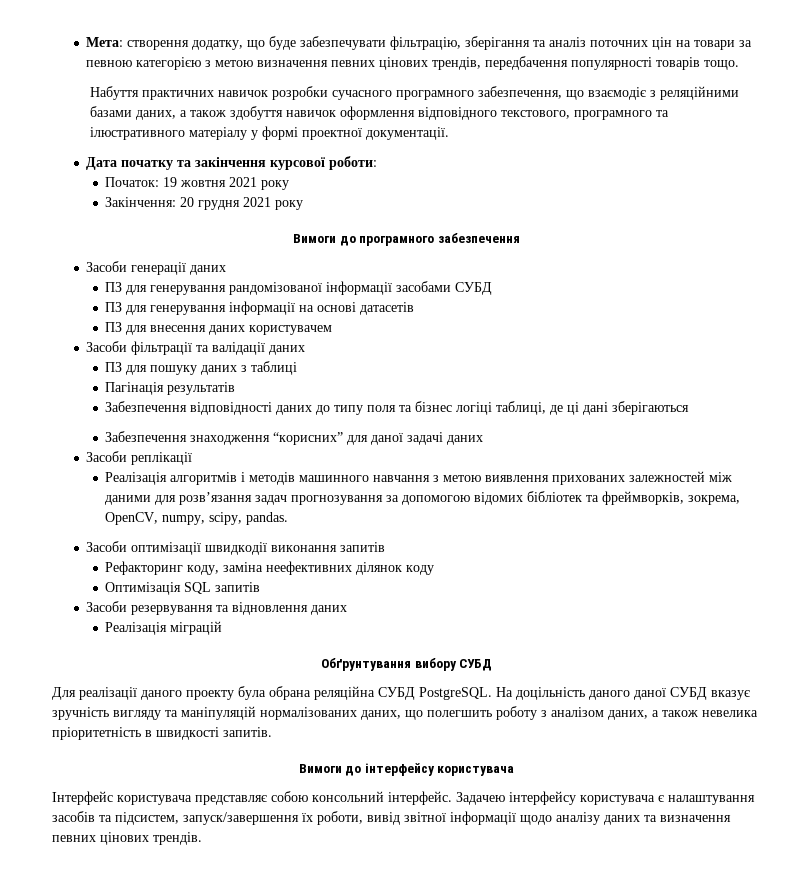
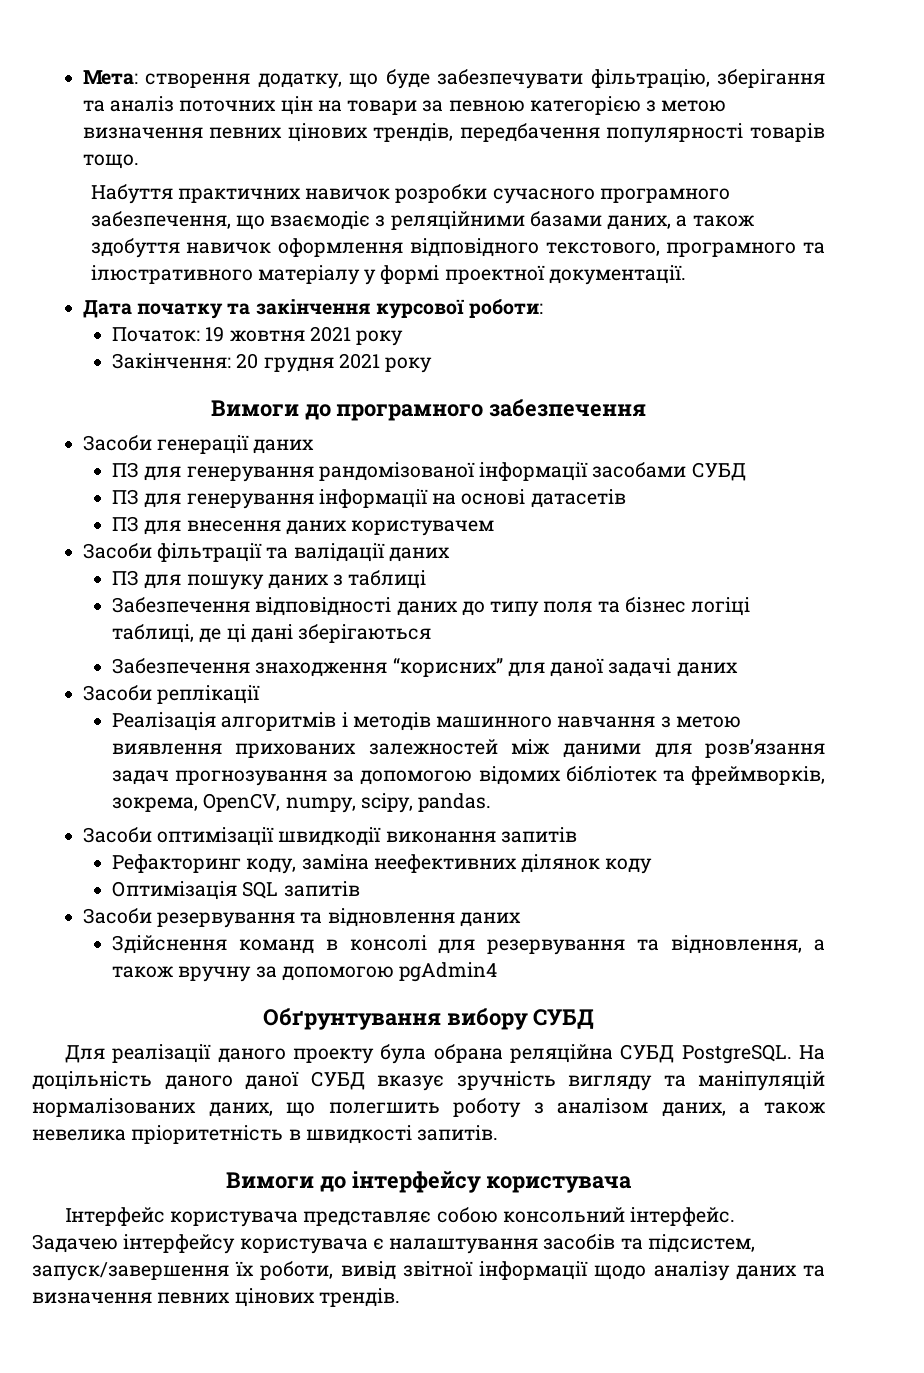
- Пагінація результатів
- Реалізація міграцій
+ Здійснення команд в консолі для резервування та відновлення, а також вручну за допомогою pgAdmin4

